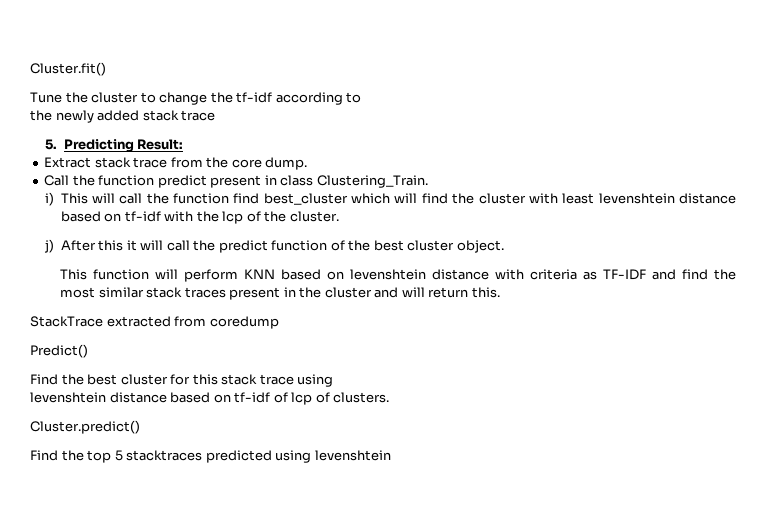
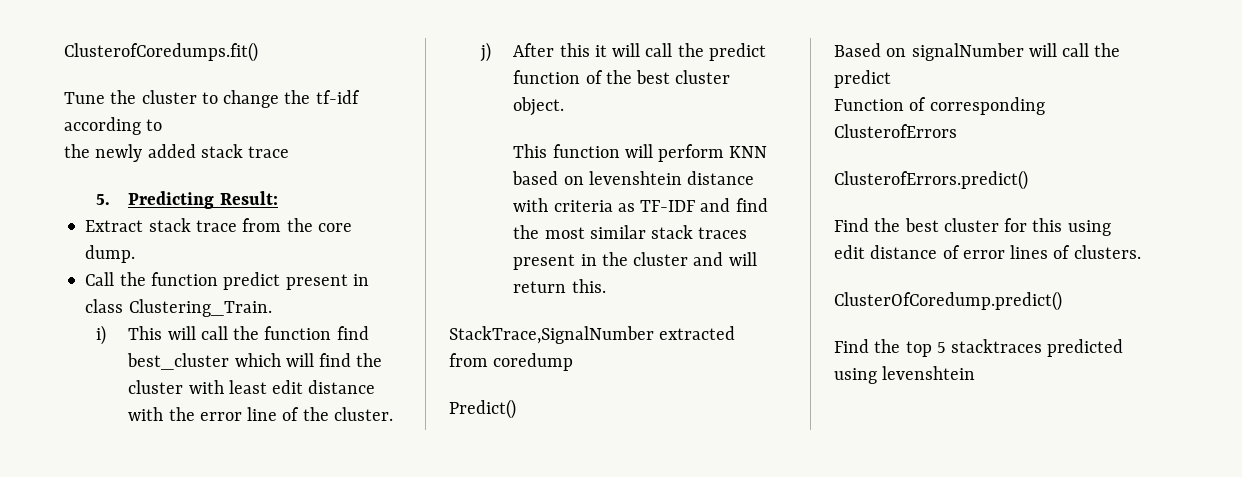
- Cluster.fit()
+ ClusterofCoredumps.fit()
- i) This will call the function find best_cluster which will find the cluster with least levenshtein distance based on tf-idf with the lcp of the cluster.
+ i) This will call the function find best_cluster which will find the cluster with least edit distance with the error line of the cluster.
- StackTrace extracted from coredump
+ StackTrace,SignalNumber extracted
+ from coredump
+ Based on signalNumber will call the predict
+ Function of corresponding ClusterofErrors
+ ClusterofErrors.predict()
- Find the best cluster for this stack trace using
+ Find the best cluster for this using
- levenshtein distance based on tf-idf of lcp of clusters.
+ edit distance of error lines of clusters.
- Cluster.predict()
+ ClusterOfCoredump.predict()

